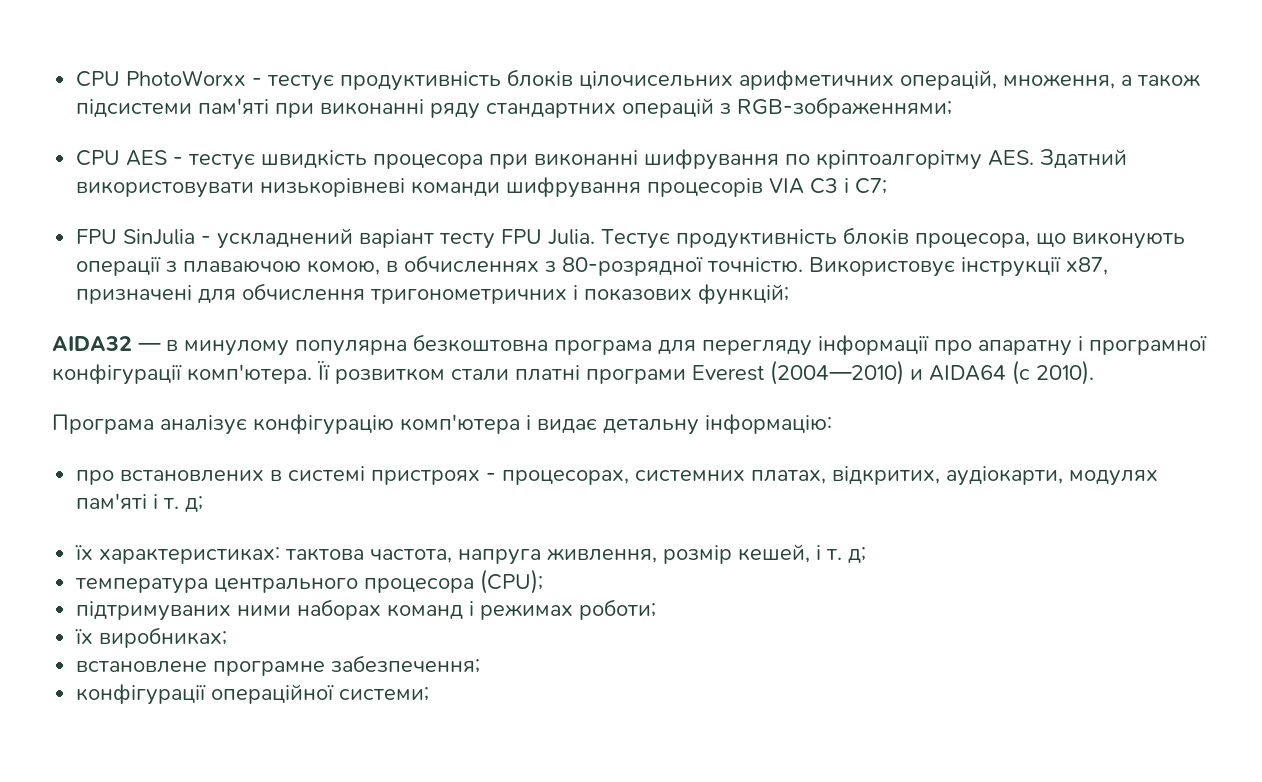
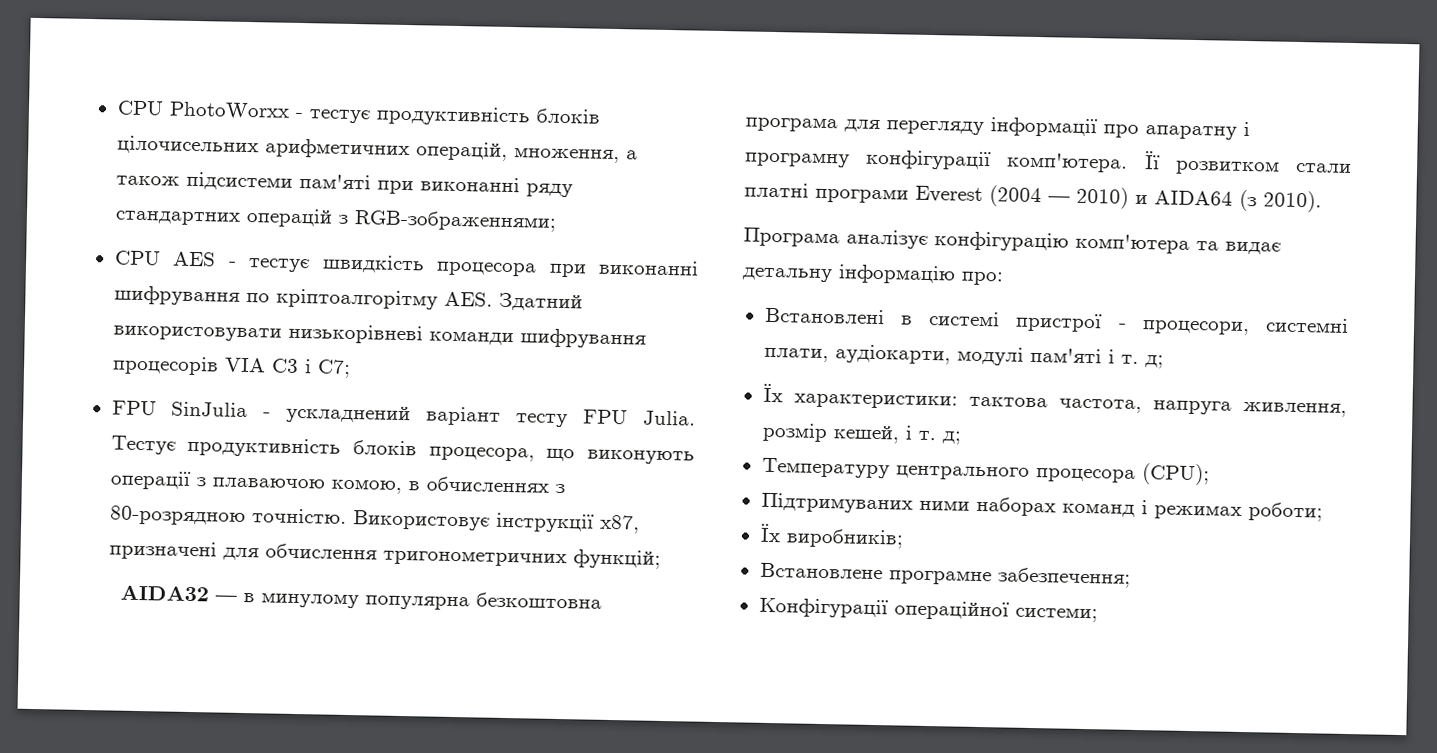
- Тестує продуктивність блоків процесора, що виконують операції з плаваючою комою, в обчисленнях з 80-розрядної точністю.
+ Тестує продуктивність блоків процесора, що виконують операції з плаваючою комою, в обчисленнях з 80-розрядною точністю.
- Використовує інструкції x87, призначені для обчислення тригонометричних і показових функцій;
+ Використовує інструкції x87, призначені для обчислення тригонометричних функцій;
- AIDA32 — в минулому популярна безкоштовна програма для перегляду інформації про апаратну і програмної конфігурації комп'ютера.
+ AIDA32 — в минулому популярна безкоштовна програма для перегляду інформації про апаратну і програмну конфігурації комп'ютера.
- Її розвитком стали платні програми Everest (2004—2010) и AIDA64 (с 2010).
+ Її розвитком стали платні програми Everest (2004 — 2010) и AIDA64 (з 2010).
- Програма аналізує конфігурацію комп'ютера і видає детальну інформацію:
- про встановлених в системі пристроях - процесорах, системних платах, відкритих, аудіокарти, модулях пам'яті і т. д;
+ Програма аналізує конфігурацію комп'ютера та видає детальну інформацію про:
+ Встановлені в системі пристрої - процесори, системні плати, аудіокарти, модулі пам'яті і т. д;
- їх характеристиках: тактова частота, напруга живлення, розмір кешей, і т. д;
+ Їх характеристики: тактова частота, напруга живлення, розмір кешей, і т. д;
- температура центрального процесора (CPU);
+ Температуру центрального процесора (CPU);
- підтримуваних ними наборах команд і режимах роботи;
+ Підтримуваних ними наборах команд і режимах роботи;
- їх виробниках;
- встановлене програмне забезпечення;
+ Їх виробників;
+ Встановлене програмне забезпечення;
- конфігурації операційної системи;
+ Конфігурації операційної системи;

